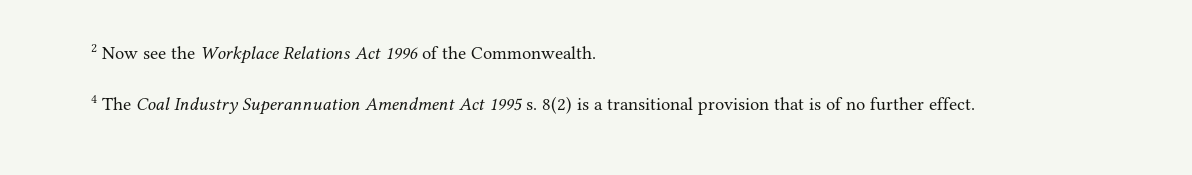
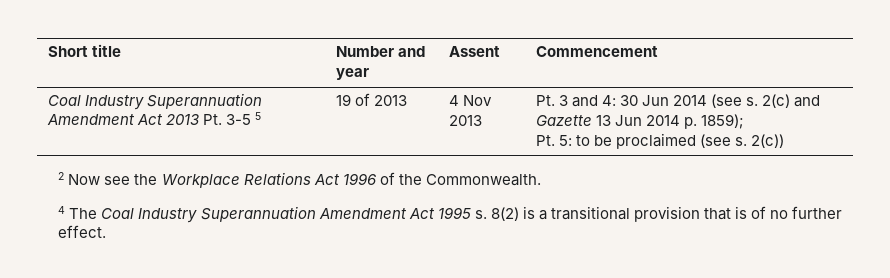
+ Short title | Number and year | Assent | Commencement
+ Coal Industry Superannuation Amendment Act 2013 Pt. 3-5 5 | 19 of 2013 | 4 Nov 2013 | Pt. 3 and 4: 30 Jun 2014 (see s. 2(c) and Gazette 13 Jun 2014 p. 1859);
+ Pt. 5: to be proclaimed (see s. 2(c))

